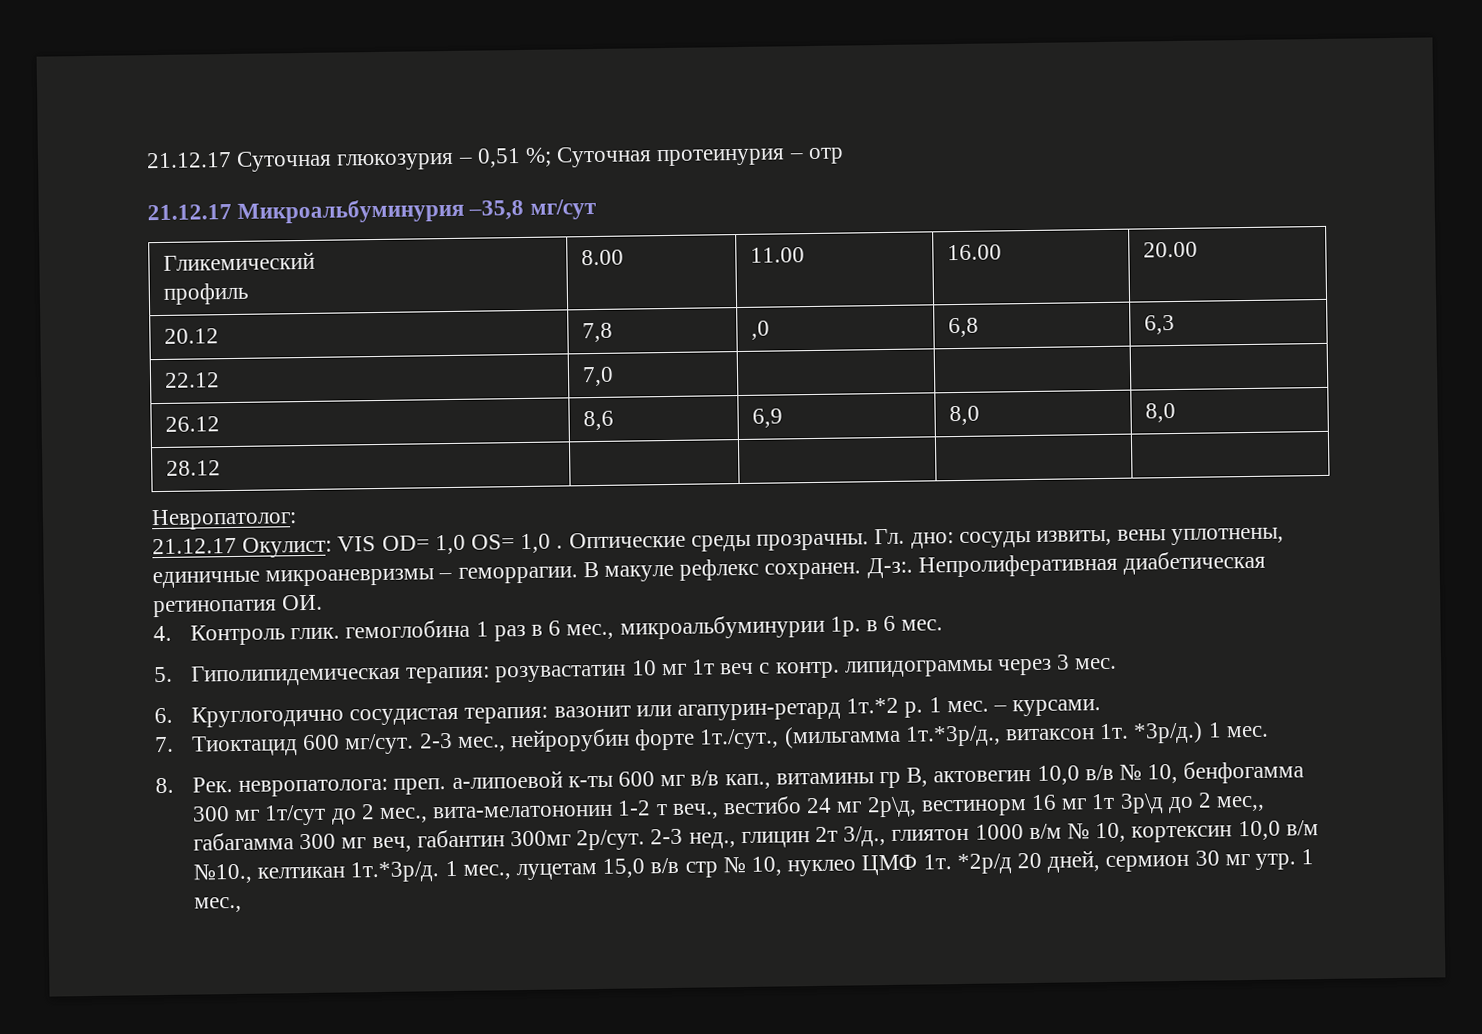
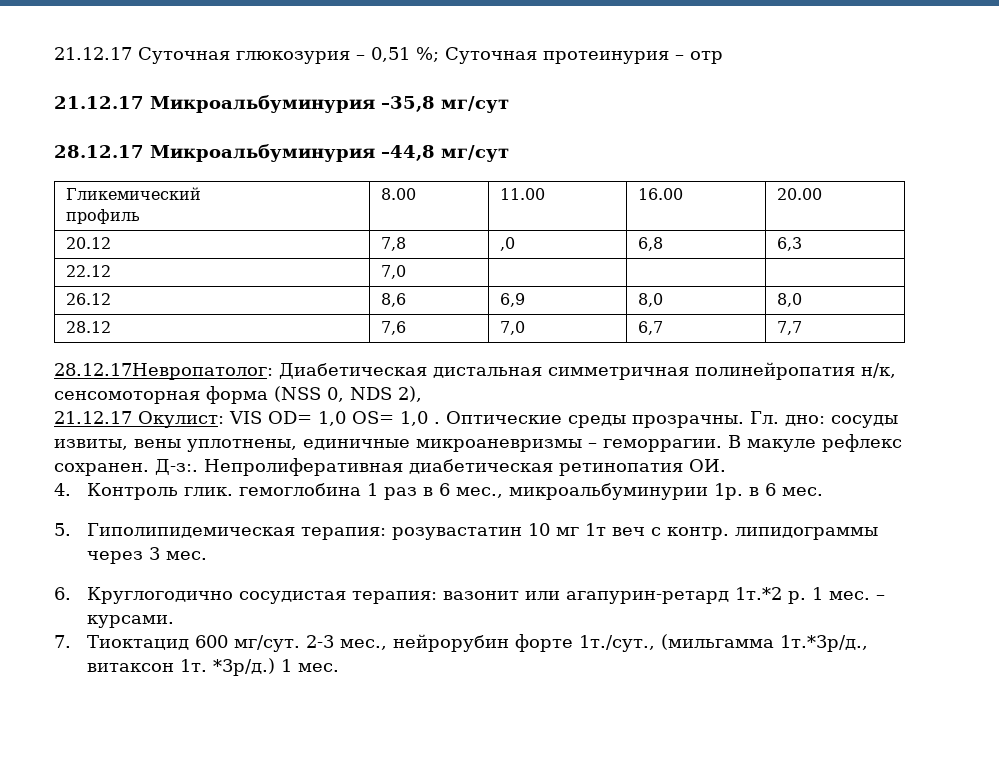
+ 28.12.17 Микроальбуминурия –44,8 мг/сут
- 28.12 | | | |
- Невропатолог:
+ 28.12 | 7,6 | 7,0 | 6,7 | 7,7
+ 28.12.17Невропатолог: Диабетическая дистальная симметричная полинейропатия н/к, сенсомоторная форма (NSS 0, NDS 2),
- 8. Рек. невропатолога: преп. а-липоевой к-ты 600 мг в/в кап., витамины гр В, актовегин 10,0 в/в № 10, бенфогамма 300 мг 1т/сут до 2 мес., вита-мелатононин 1-2 т веч., вестибо 24 мг 2р\д, вестинорм 16 мг 1т 3р\д до 2 мес,, габагамма 300 мг веч, габантин 300мг 2р/сут. 2-3 нед., глицин 2т 3/д., глиятон 1000 в/м № 10, кортексин 10,0 в/м №10., келтикан 1т.*3р/д. 1 мес., луцетам 15,0 в/в стр № 10, нуклео ЦМФ 1т. *2р/д 20 дней, сермион 30 мг утр. 1 мес.,

